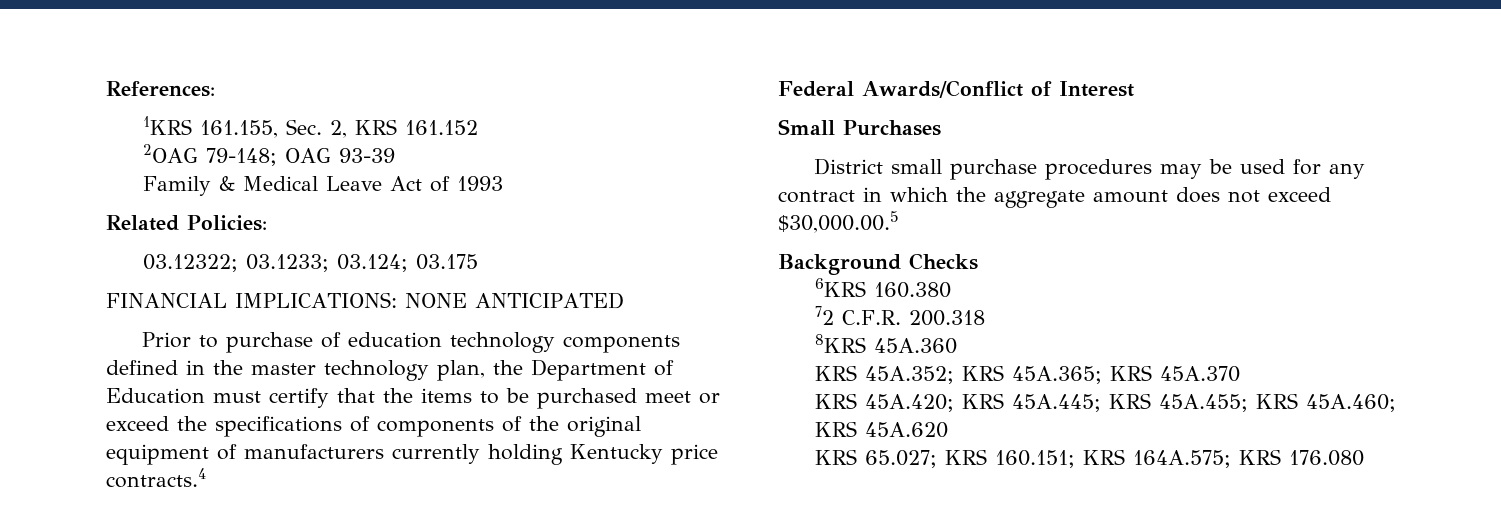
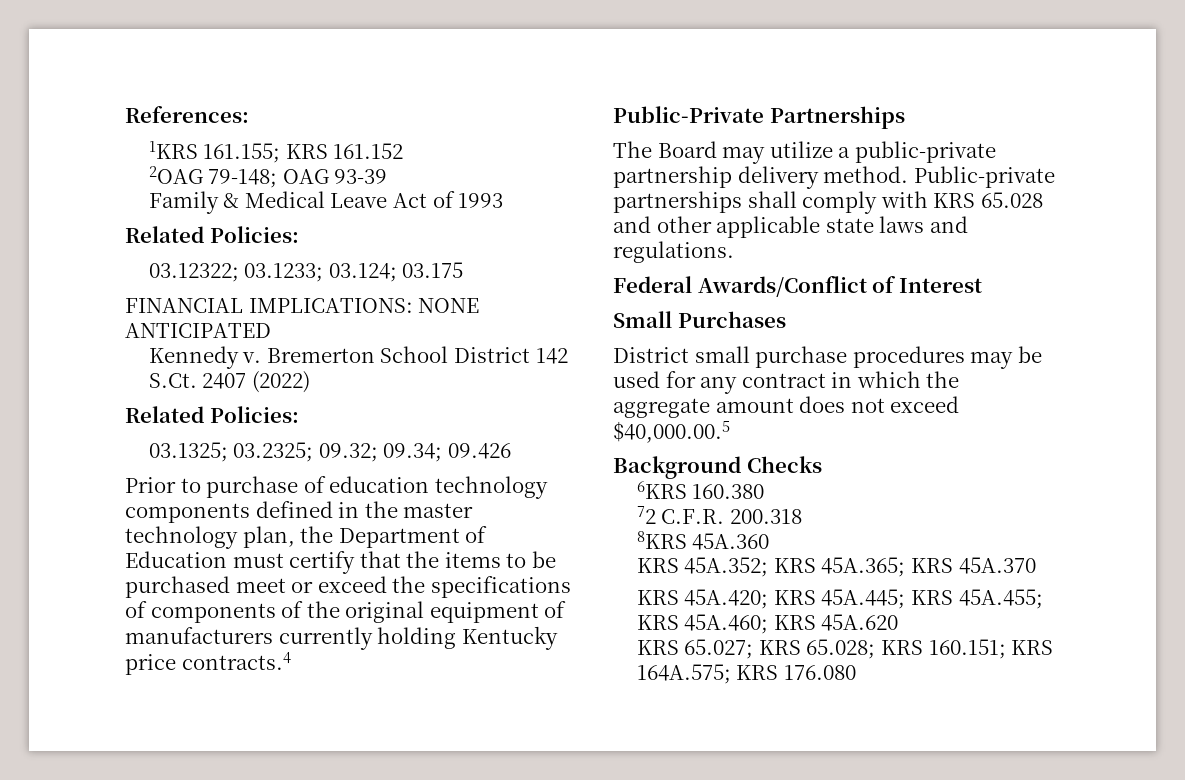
- 1KRS 161.155, Sec. 2, KRS 161.152
+ 1KRS 161.155; KRS 161.152
+ Kennedy v. Bremerton School District 142 S.Ct. 2407 (2022)
+ Related Policies:
+ 03.1325; 03.2325; 09.32; 09.34; 09.426
+ Public-Private Partnerships
+ The Board may utilize a public-private partnership delivery method. Public-private partnerships shall comply with KRS 65.028 and other applicable state laws and regulations.
- District small purchase procedures may be used for any contract in which the aggregate amount does not exceed $30,000.00.5
+ District small purchase procedures may be used for any contract in which the aggregate amount does not exceed $40,000.00.5
- KRS 65.027; KRS 160.151; KRS 164A.575; KRS 176.080
+ KRS 65.027; KRS 65.028; KRS 160.151; KRS 164A.575; KRS 176.080

